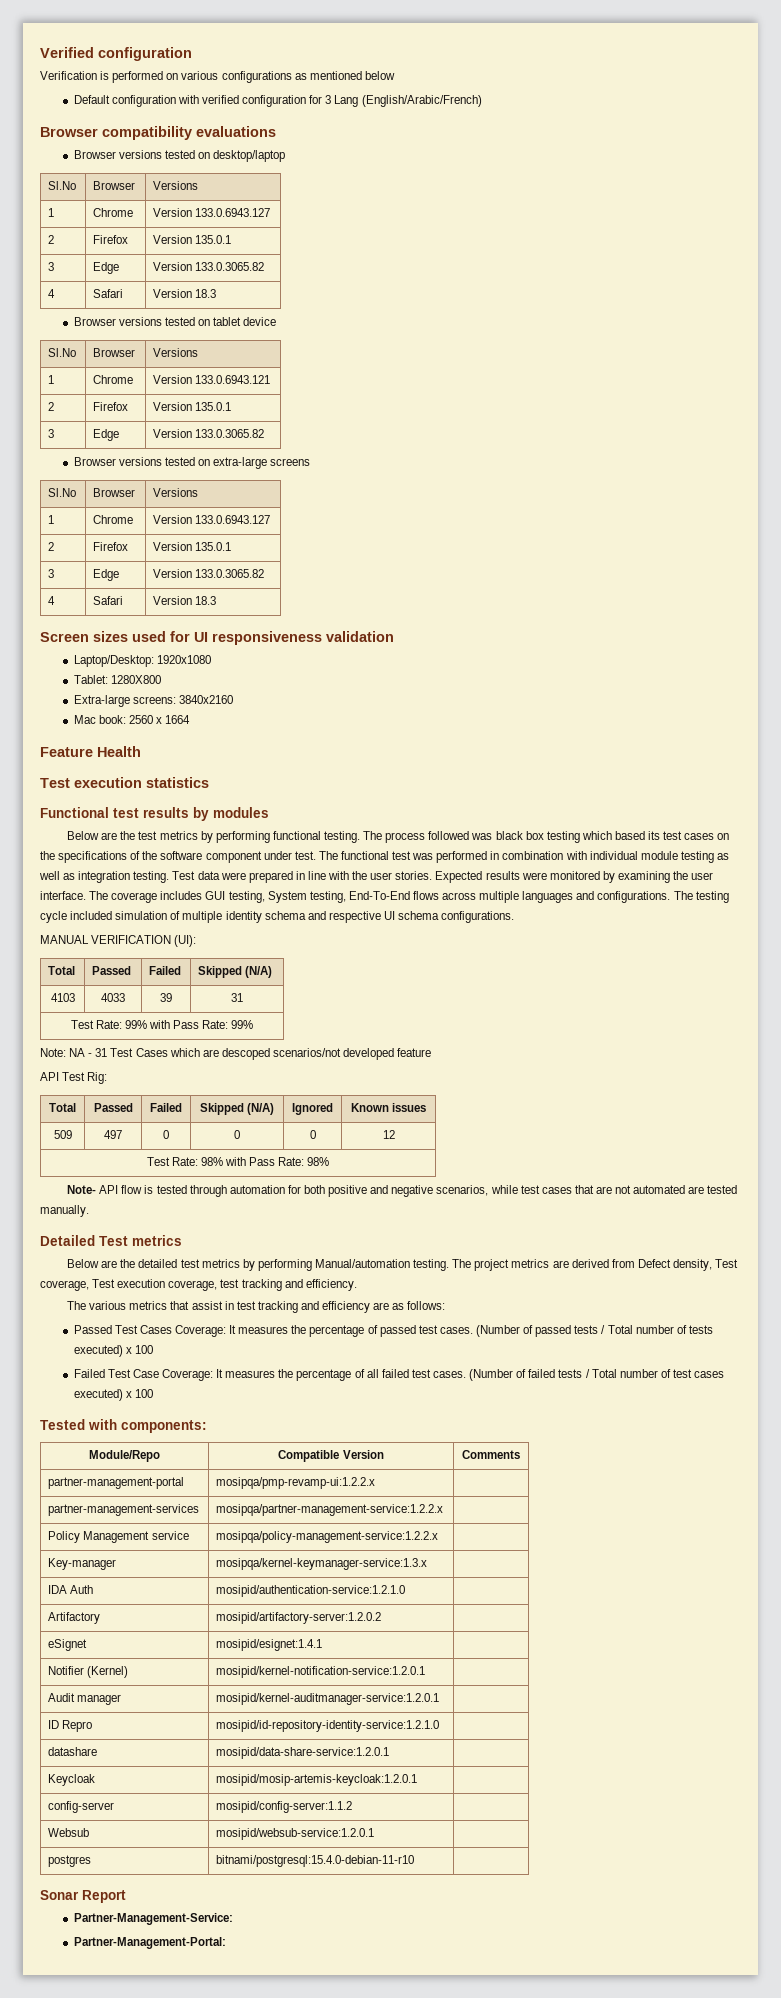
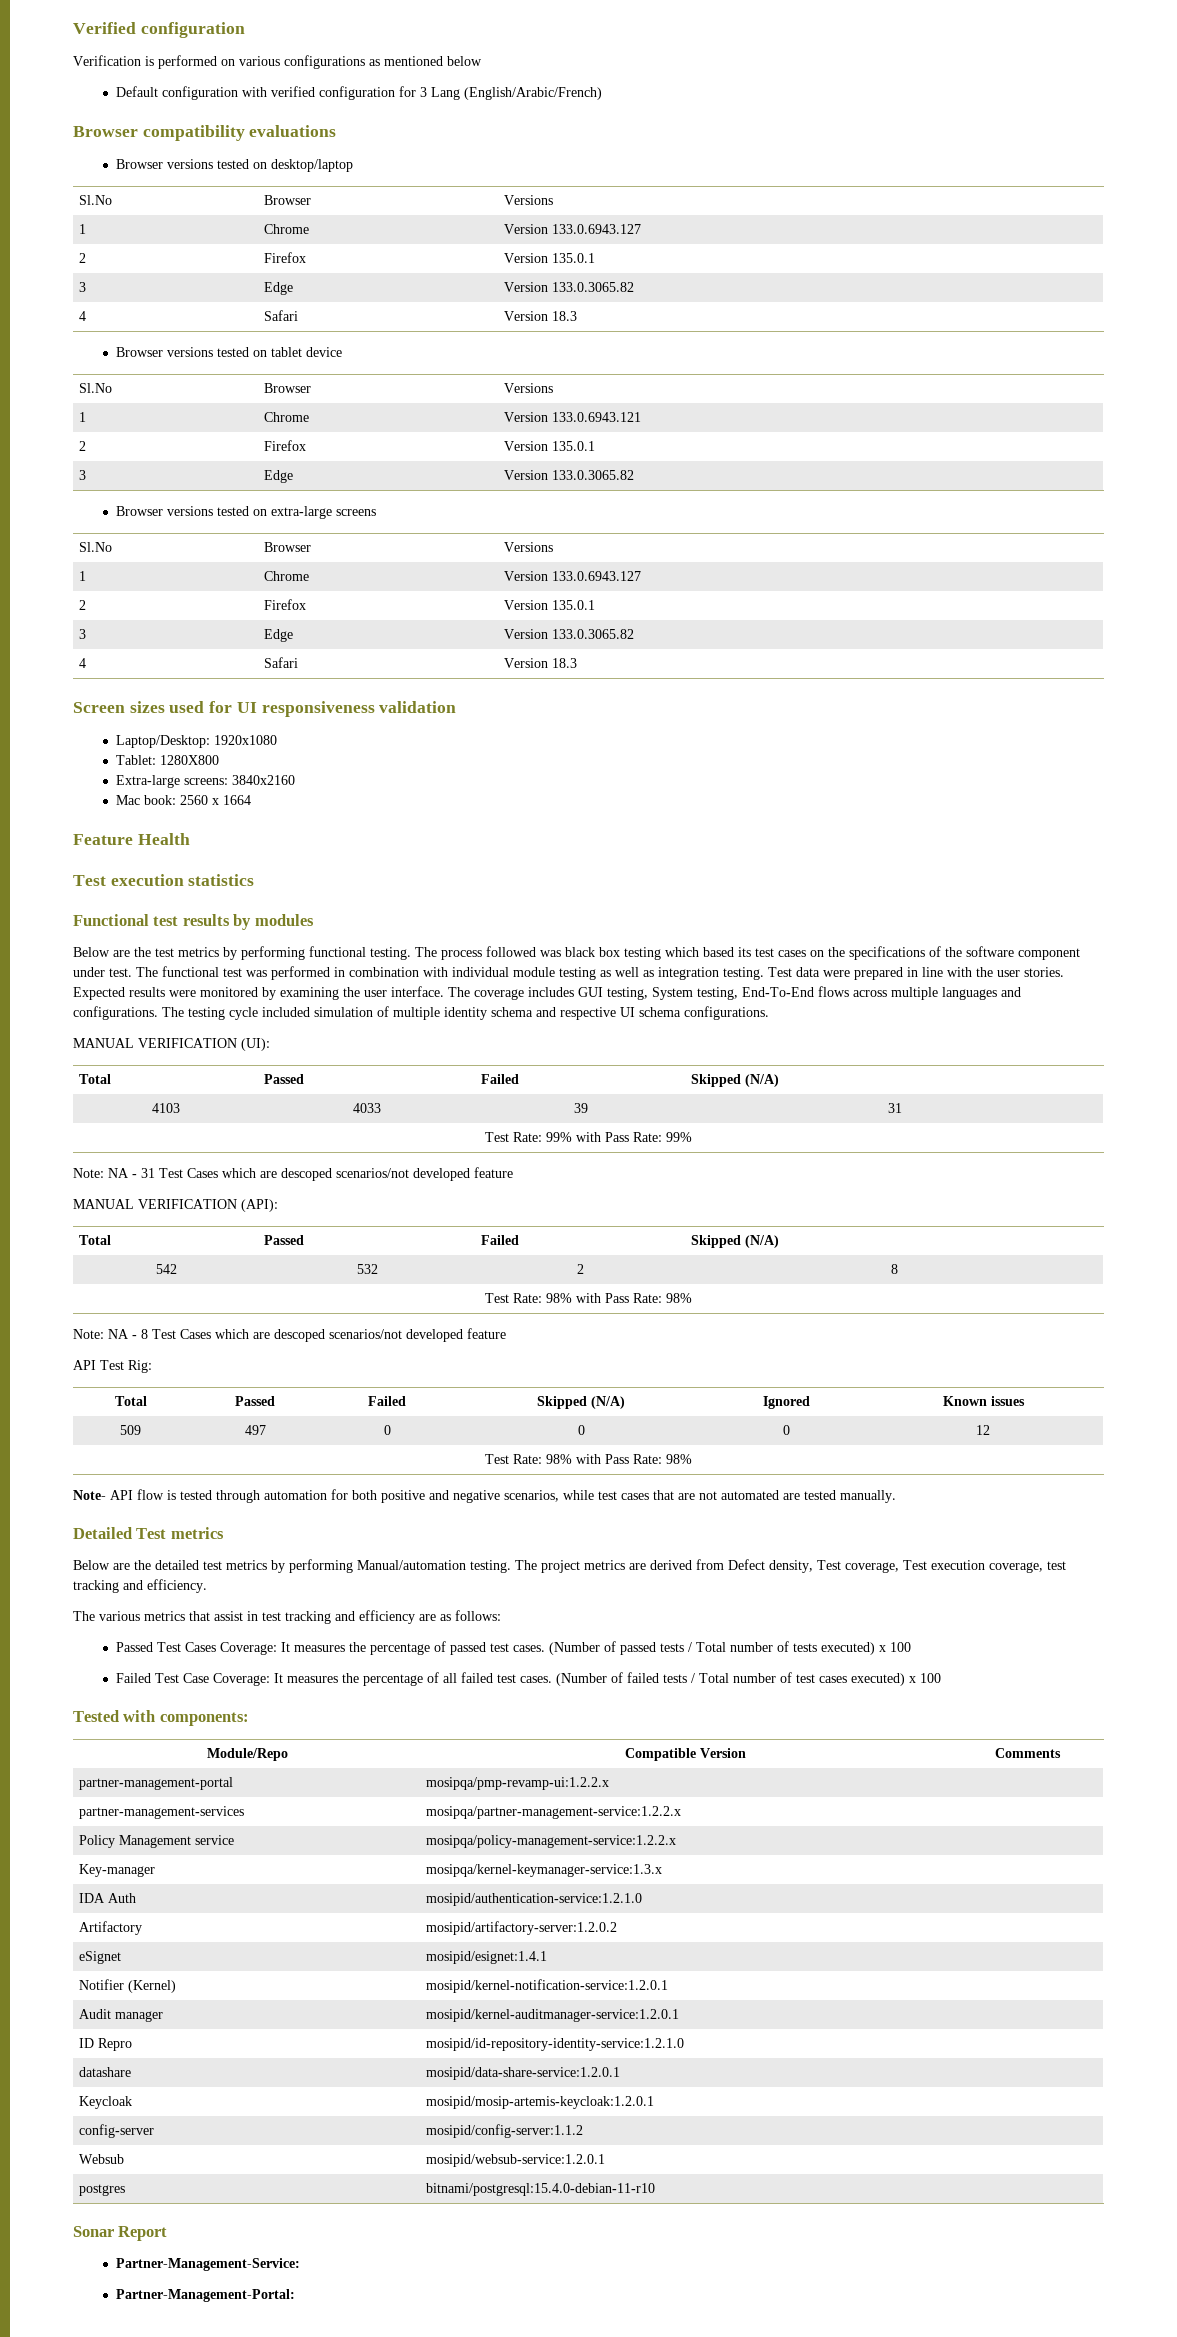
+ MANUAL VERIFICATION (API):
+ Total | Passed | Failed | Skipped (N/A)
+ 542 | 532 | 2 | 8
+ Test Rate: 98% with Pass Rate: 98%
+ Note: NA - 8 Test Cases which are descoped scenarios/not developed feature

